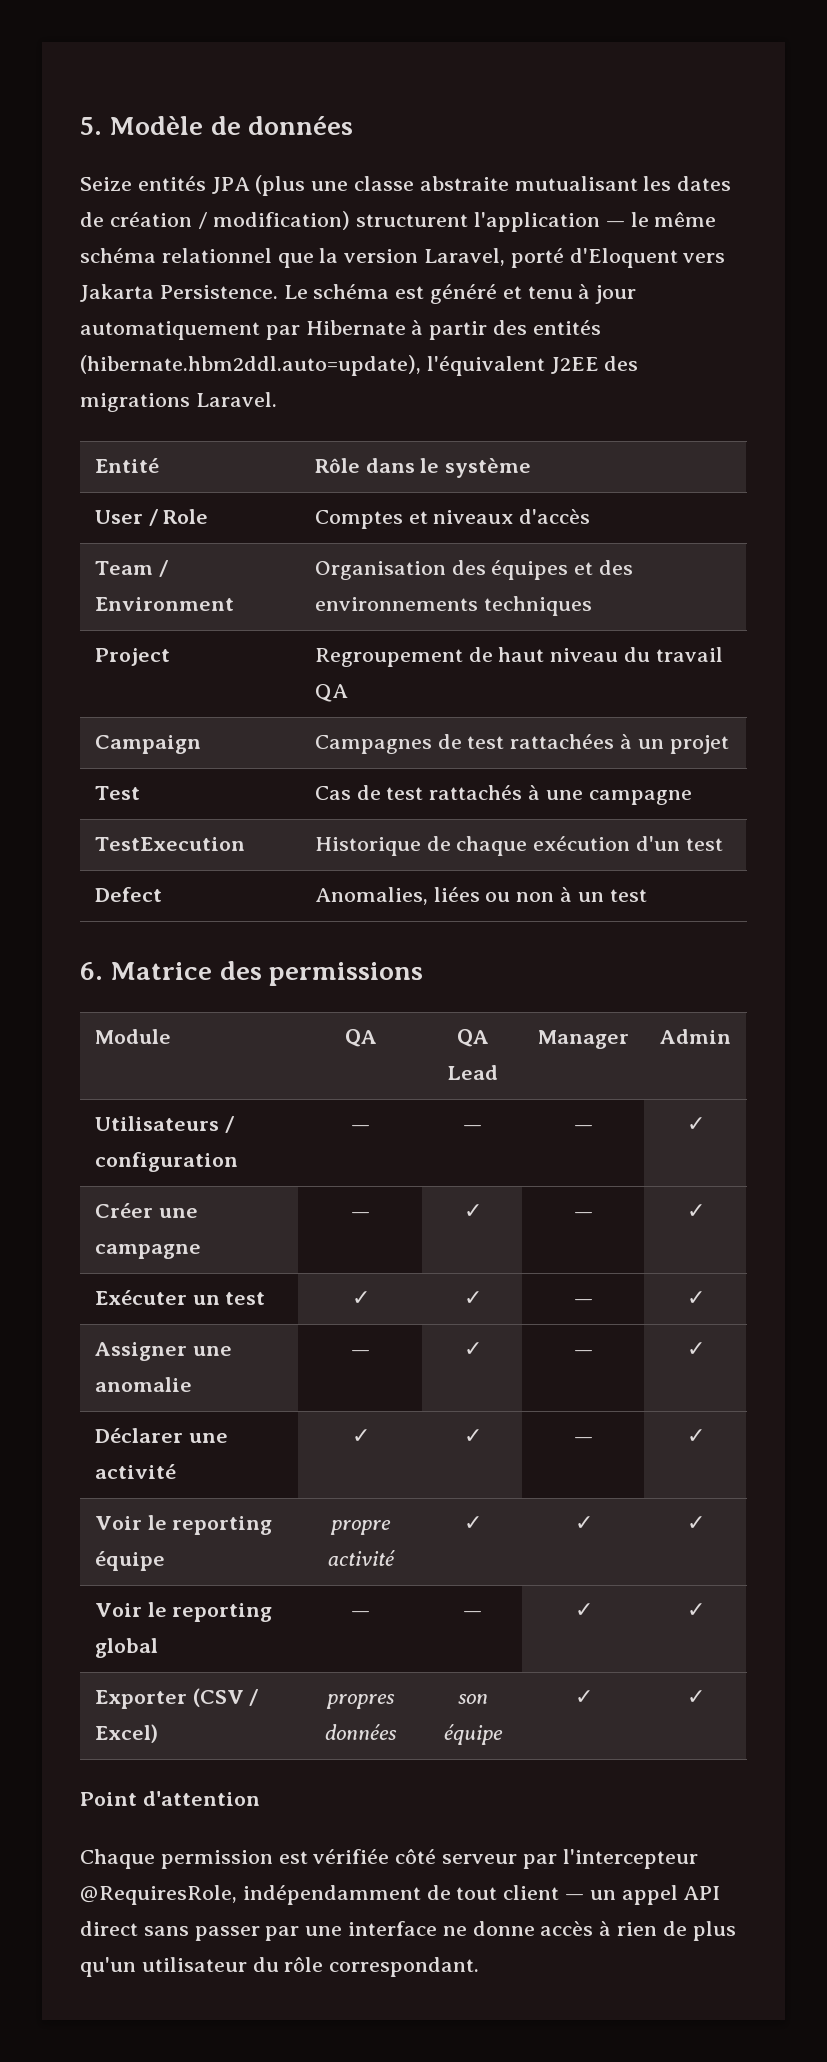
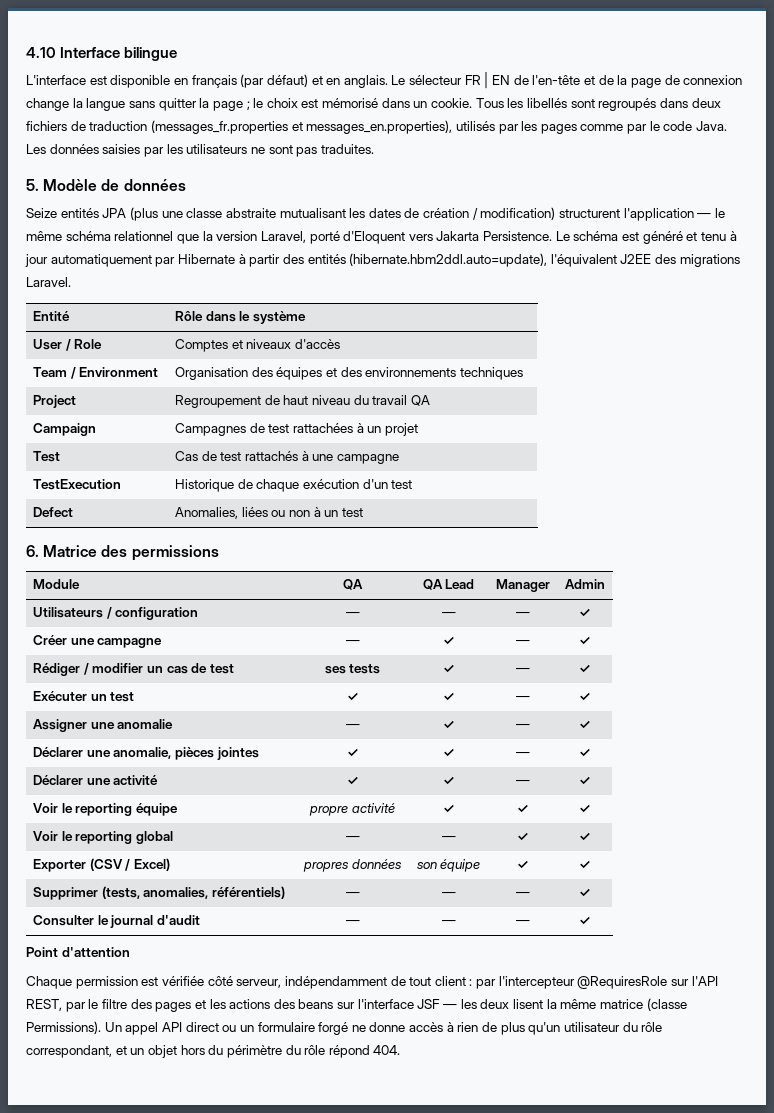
+ 4.10 Interface bilingue
+ L'interface est disponible en français (par défaut) et en anglais. Le sélecteur FR | EN de l'en-tête et de la page de connexion change la langue sans quitter la page ; le choix est mémorisé dans un cookie. Tous les libellés sont regroupés dans deux fichiers de traduction (messages_fr.properties et messages_en.properties), utilisés par les pages comme par le code Java. Les données saisies par les utilisateurs ne sont pas traduites.
+ Rédiger / modifier un cas de test | ses tests | ✓ | — | ✓
+ Déclarer une anomalie, pièces jointes | ✓ | ✓ | — | ✓
+ Supprimer (tests, anomalies, référentiels) | — | — | — | ✓
+ Consulter le journal d'audit | — | — | — | ✓
- Chaque permission est vérifiée côté serveur par l'intercepteur @RequiresRole, indépendamment de tout client — un appel API direct sans passer par une interface ne donne accès à rien de plus qu'un utilisateur du rôle correspondant.
+ Chaque permission est vérifiée côté serveur, indépendamment de tout client : par l'intercepteur @RequiresRole sur l'API REST, par le filtre des pages et les actions des beans sur l'interface JSF — les deux lisent la même matrice (classe Permissions). Un appel API direct ou un formulaire forgé ne donne accès à rien de plus qu'un utilisateur du rôle correspondant, et un objet hors du périmètre du rôle répond 404.

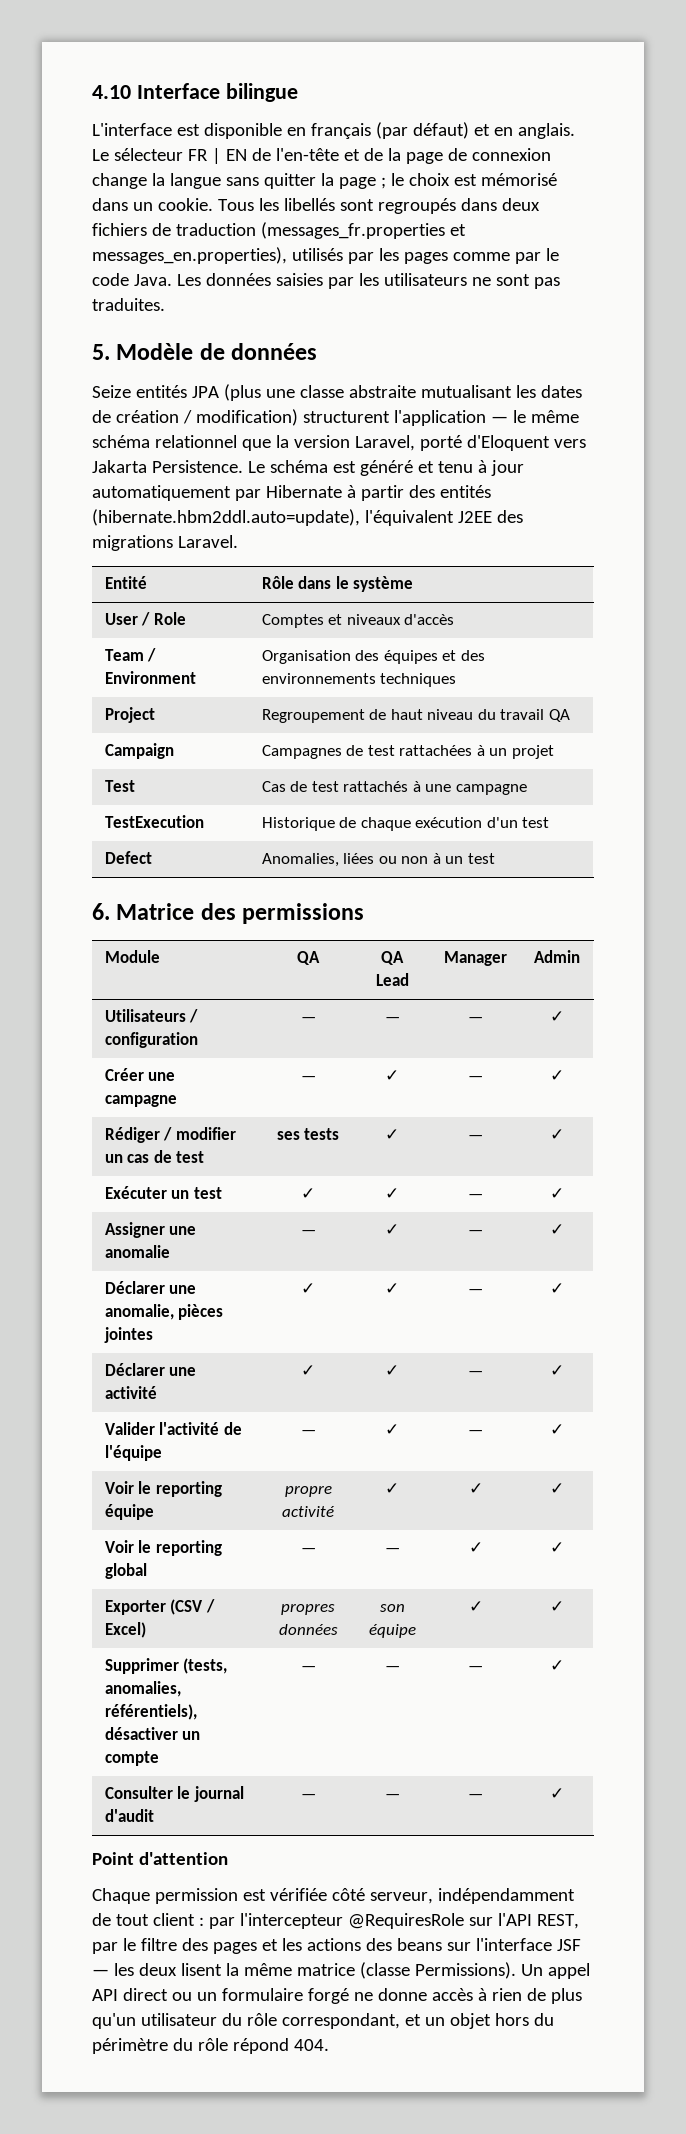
+ Valider l'activité de l'équipe | — | ✓ | — | ✓
- Supprimer (tests, anomalies, référentiels) | — | — | — | ✓
+ Supprimer (tests, anomalies, référentiels), désactiver un compte | — | — | — | ✓

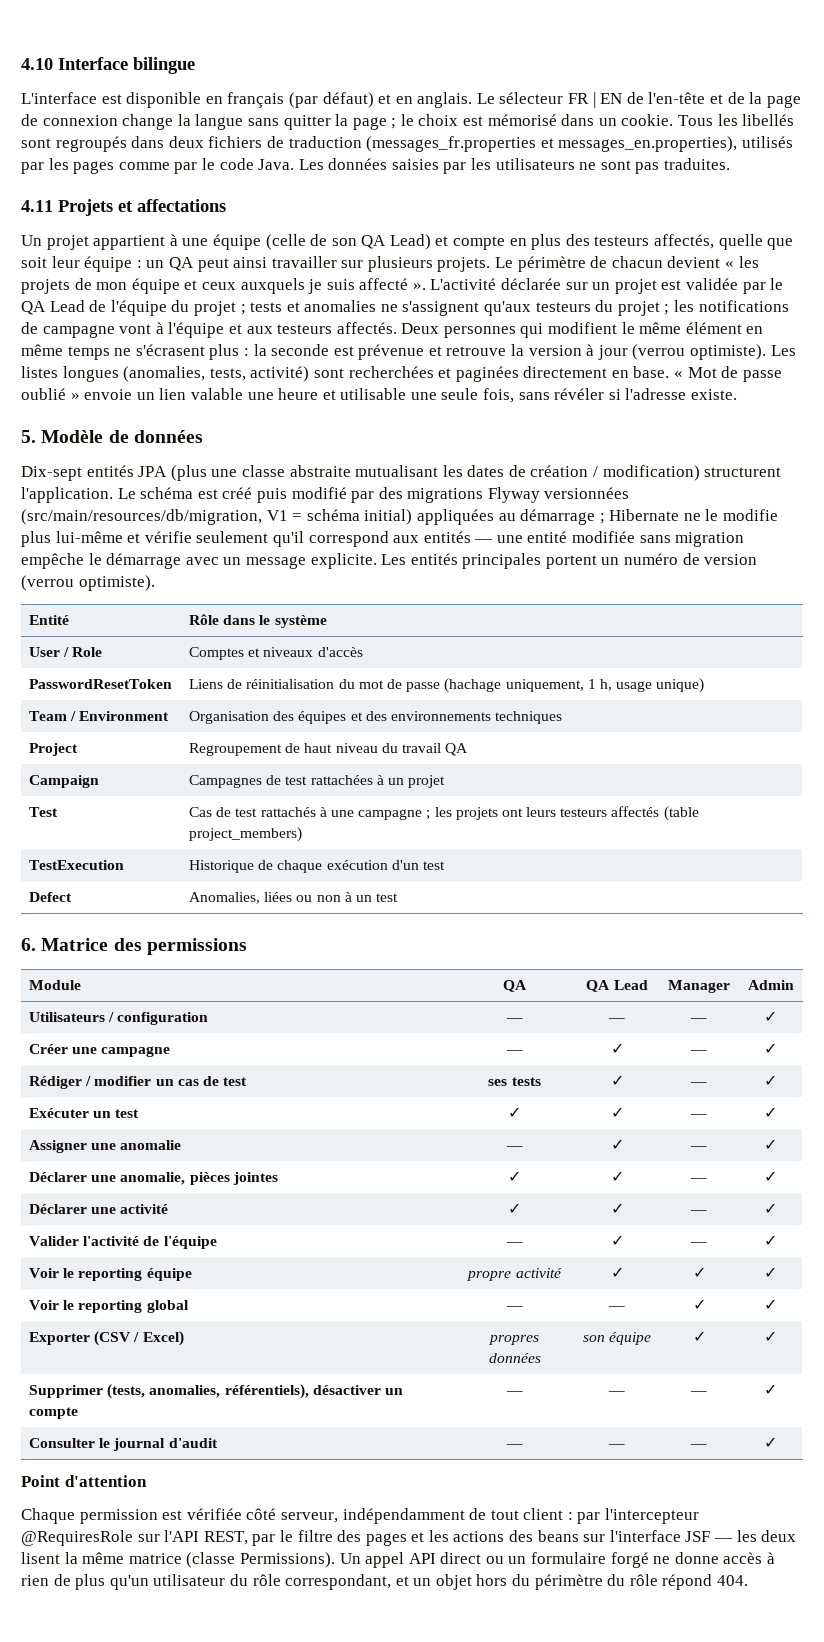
+ 4.11 Projets et affectations
+ Un projet appartient à une équipe (celle de son QA Lead) et compte en plus des testeurs affectés, quelle que soit leur équipe : un QA peut ainsi travailler sur plusieurs projets. Le périmètre de chacun devient « les projets de mon équipe et ceux auxquels je suis affecté ». L'activité déclarée sur un projet est validée par le QA Lead de l'équipe du projet ; tests et anomalies ne s'assignent qu'aux testeurs du projet ; les notifications de campagne vont à l'équipe et aux testeurs affectés. Deux personnes qui modifient le même élément en même temps ne s'écrasent plus : la seconde est prévenue et retrouve la version à jour (verrou optimiste). Les listes longues (anomalies, tests, activité) sont recherchées et paginées directement en base. « Mot de passe oublié » envoie un lien valable une heure et utilisable une seule fois, sans révéler si l'adresse existe.
- Seize entités JPA (plus une classe abstraite mutualisant les dates de création / modification) structurent l'application — le même schéma relationnel que la version Laravel, porté d'Eloquent vers Jakarta Persistence. Le schéma est généré et tenu à jour automatiquement par Hibernate à partir des entités (hibernate.hbm2ddl.auto=update), l'équivalent J2EE des migrations Laravel.
+ Dix-sept entités JPA (plus une classe abstraite mutualisant les dates de création / modification) structurent l'application. Le schéma est créé puis modifié par des migrations Flyway versionnées (src/main/resources/db/migration, V1 = schéma initial) appliquées au démarrage ; Hibernate ne le modifie plus lui-même et vérifie seulement qu'il correspond aux entités — une entité modifiée sans migration empêche le démarrage avec un message explicite. Les entités principales portent un numéro de version (verrou optimiste).
+ PasswordResetToken | Liens de réinitialisation du mot de passe (hachage uniquement, 1 h, usage unique)
- Test | Cas de test rattachés à une campagne
+ Test | Cas de test rattachés à une campagne ; les projets ont leurs testeurs affectés (table project_members)

